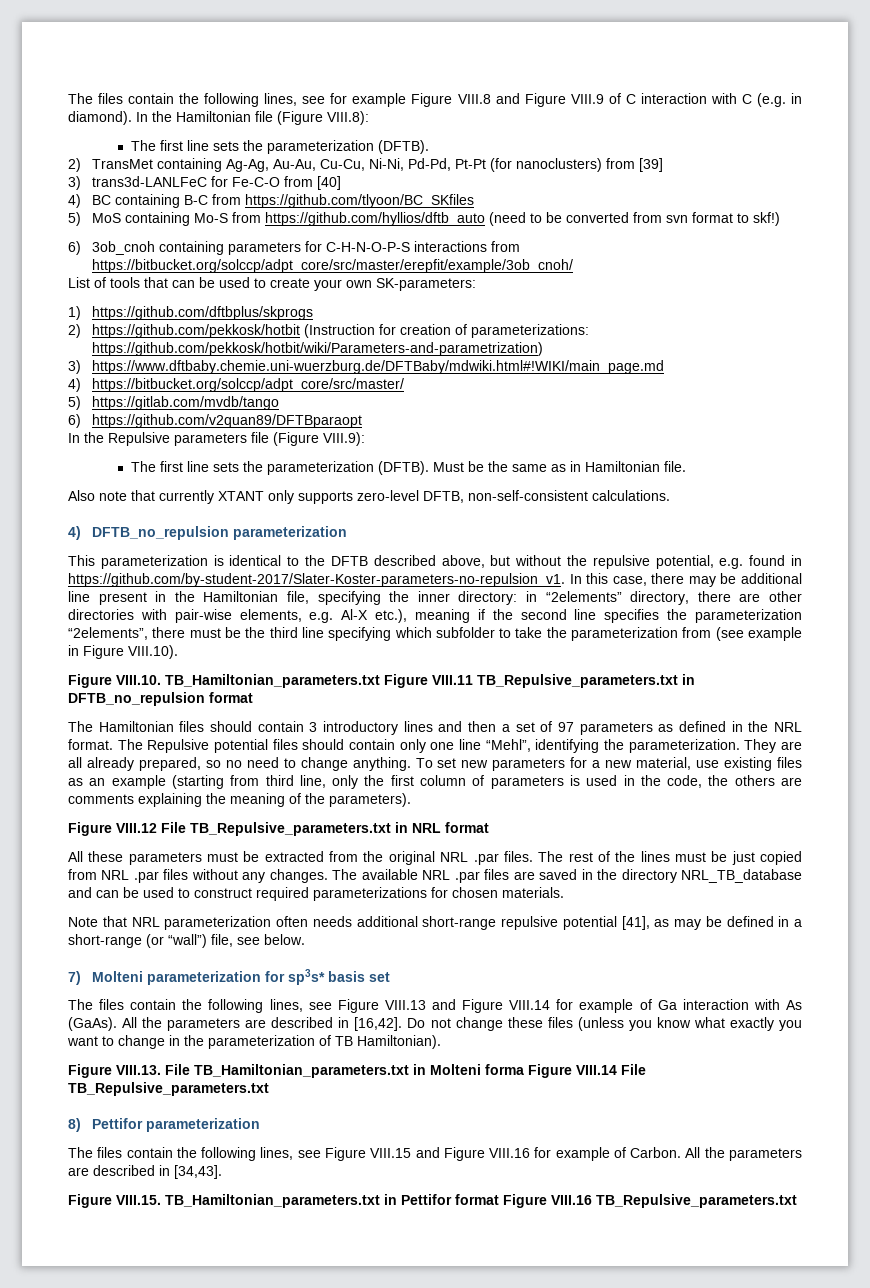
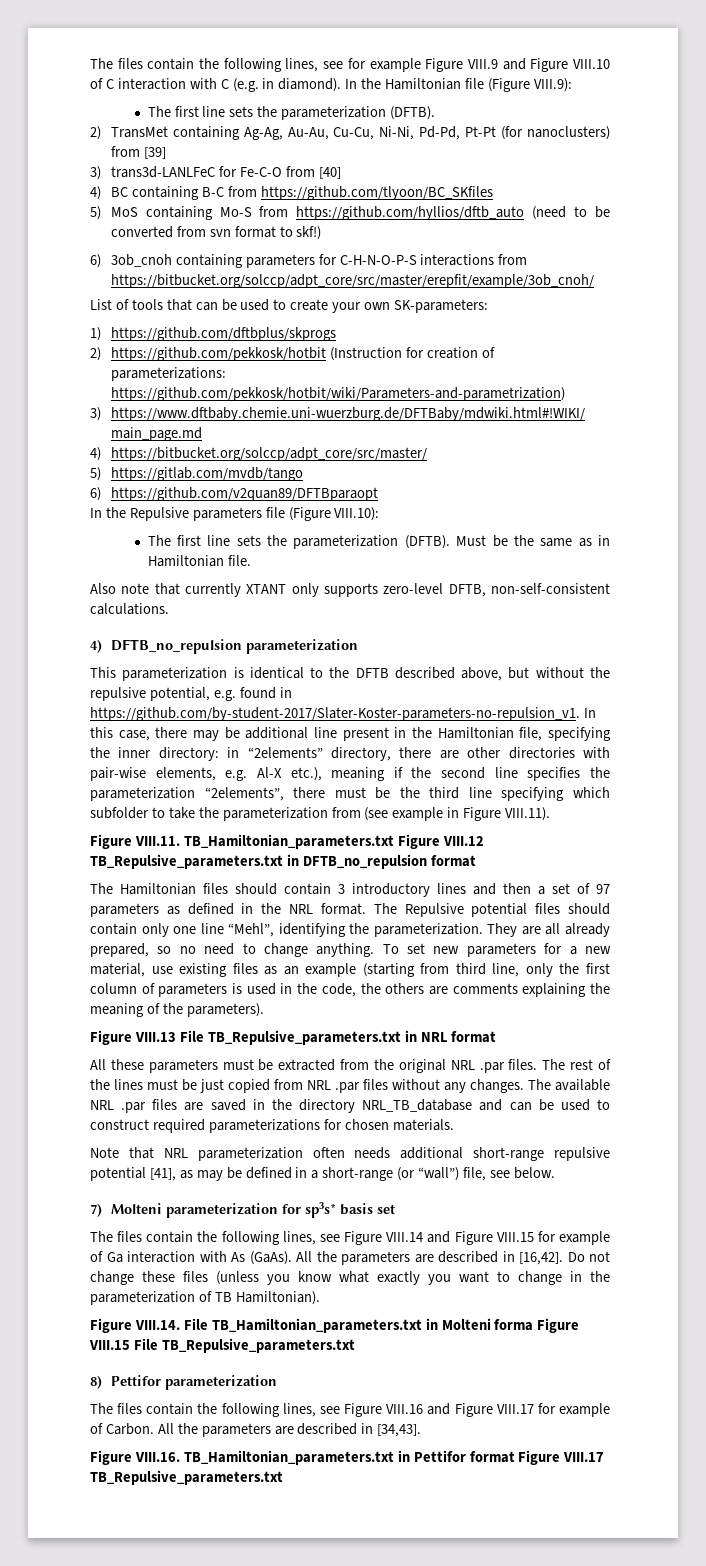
- The files contain the following lines, see for example Figure VIII.8 and Figure VIII.9 of C interaction with C (e.g. in diamond).
+ The files contain the following lines, see for example Figure VIII.9 and Figure VIII.10 of C interaction with C (e.g. in diamond).
- In the Hamiltonian file (Figure VIII.8):
+ In the Hamiltonian file (Figure VIII.9):
- In the Repulsive parameters file (Figure VIII.9):
+ In the Repulsive parameters file (Figure VIII.10):
- in “2elements” directory, there are other directories with pair-wise elements, e.g. Al-X etc.), meaning if the second line specifies the parameterization “2elements”, there must be the third line specifying which subfolder to take the parameterization from (see example in Figure VIII.10).
- Figure VIII.10. TB_Hamiltonian_parameters.txt Figure VIII.11 TB_Repulsive_parameters.txt in DFTB_no_repulsion format
+ in “2elements” directory, there are other directories with pair-wise elements, e.g. Al-X etc.), meaning if the second line specifies the parameterization “2elements”, there must be the third line specifying which subfolder to take the parameterization from (see example in Figure VIII.11).
+ Figure VIII.11. TB_Hamiltonian_parameters.txt Figure VIII.12 TB_Repulsive_parameters.txt in DFTB_no_repulsion format
- Figure VIII.12 File TB_Repulsive_parameters.txt in NRL format
+ Figure VIII.13 File TB_Repulsive_parameters.txt in NRL format
- The files contain the following lines, see Figure VIII.13 and Figure VIII.14 for example of Ga interaction with As (GaAs).
+ The files contain the following lines, see Figure VIII.14 and Figure VIII.15 for example of Ga interaction with As (GaAs).
- Figure VIII.13. File TB_Hamiltonian_parameters.txt in Molteni forma Figure VIII.14 File TB_Repulsive_parameters.txt
+ Figure VIII.14. File TB_Hamiltonian_parameters.txt in Molteni forma Figure VIII.15 File TB_Repulsive_parameters.txt
- The files contain the following lines, see Figure VIII.15 and Figure VIII.16 for example of Carbon.
+ The files contain the following lines, see Figure VIII.16 and Figure VIII.17 for example of Carbon.
- Figure VIII.15. TB_Hamiltonian_parameters.txt in Pettifor format Figure VIII.16 TB_Repulsive_parameters.txt
+ Figure VIII.16. TB_Hamiltonian_parameters.txt in Pettifor format Figure VIII.17 TB_Repulsive_parameters.txt

